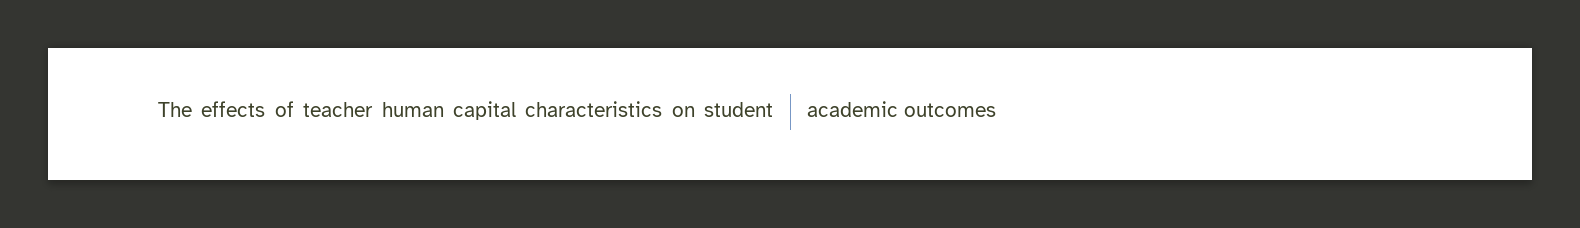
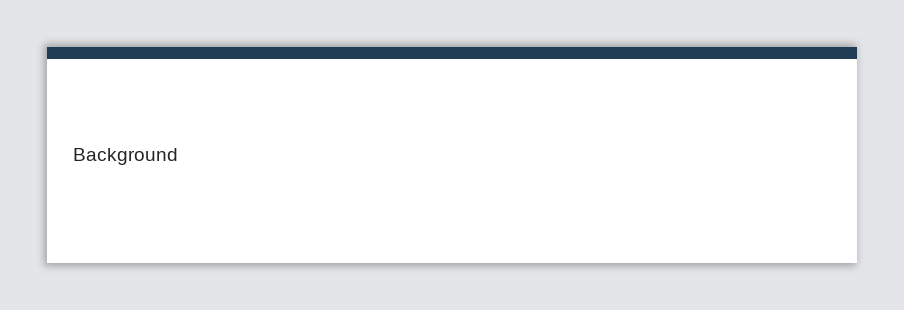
- The effects of teacher human capital characteristics on student academic outcomes
+ Background

